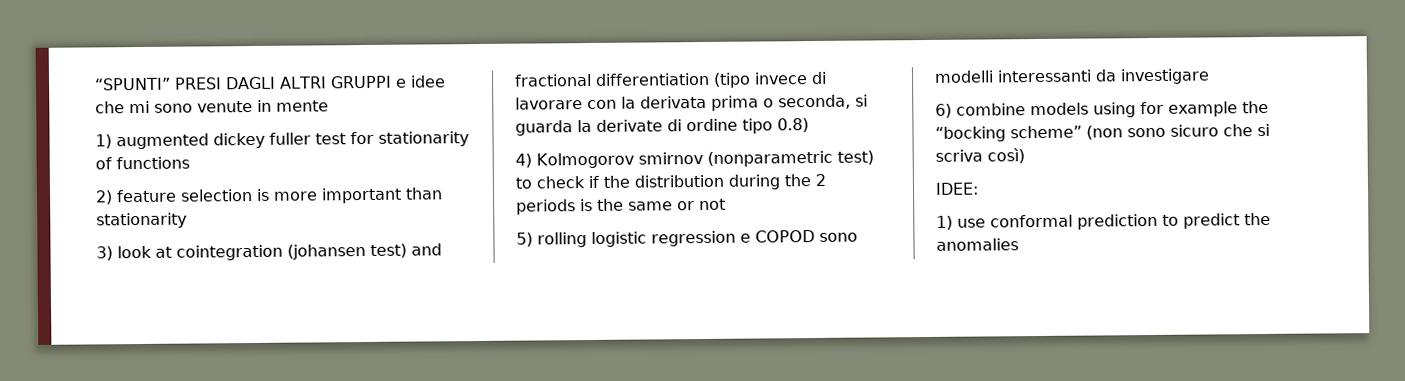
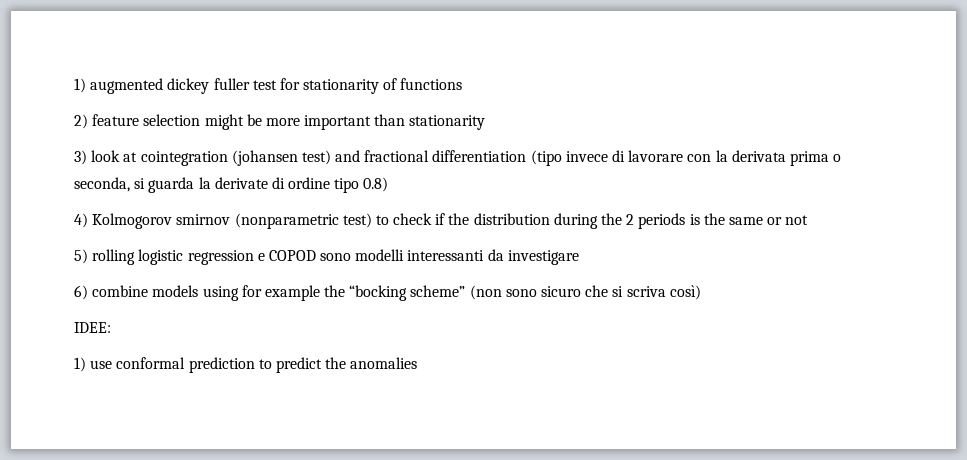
- “SPUNTI” PRESI DAGLI ALTRI GRUPPI e idee che mi sono venute in mente
- 2) feature selection is more important than stationarity
+ 2) feature selection might be more important than stationarity

